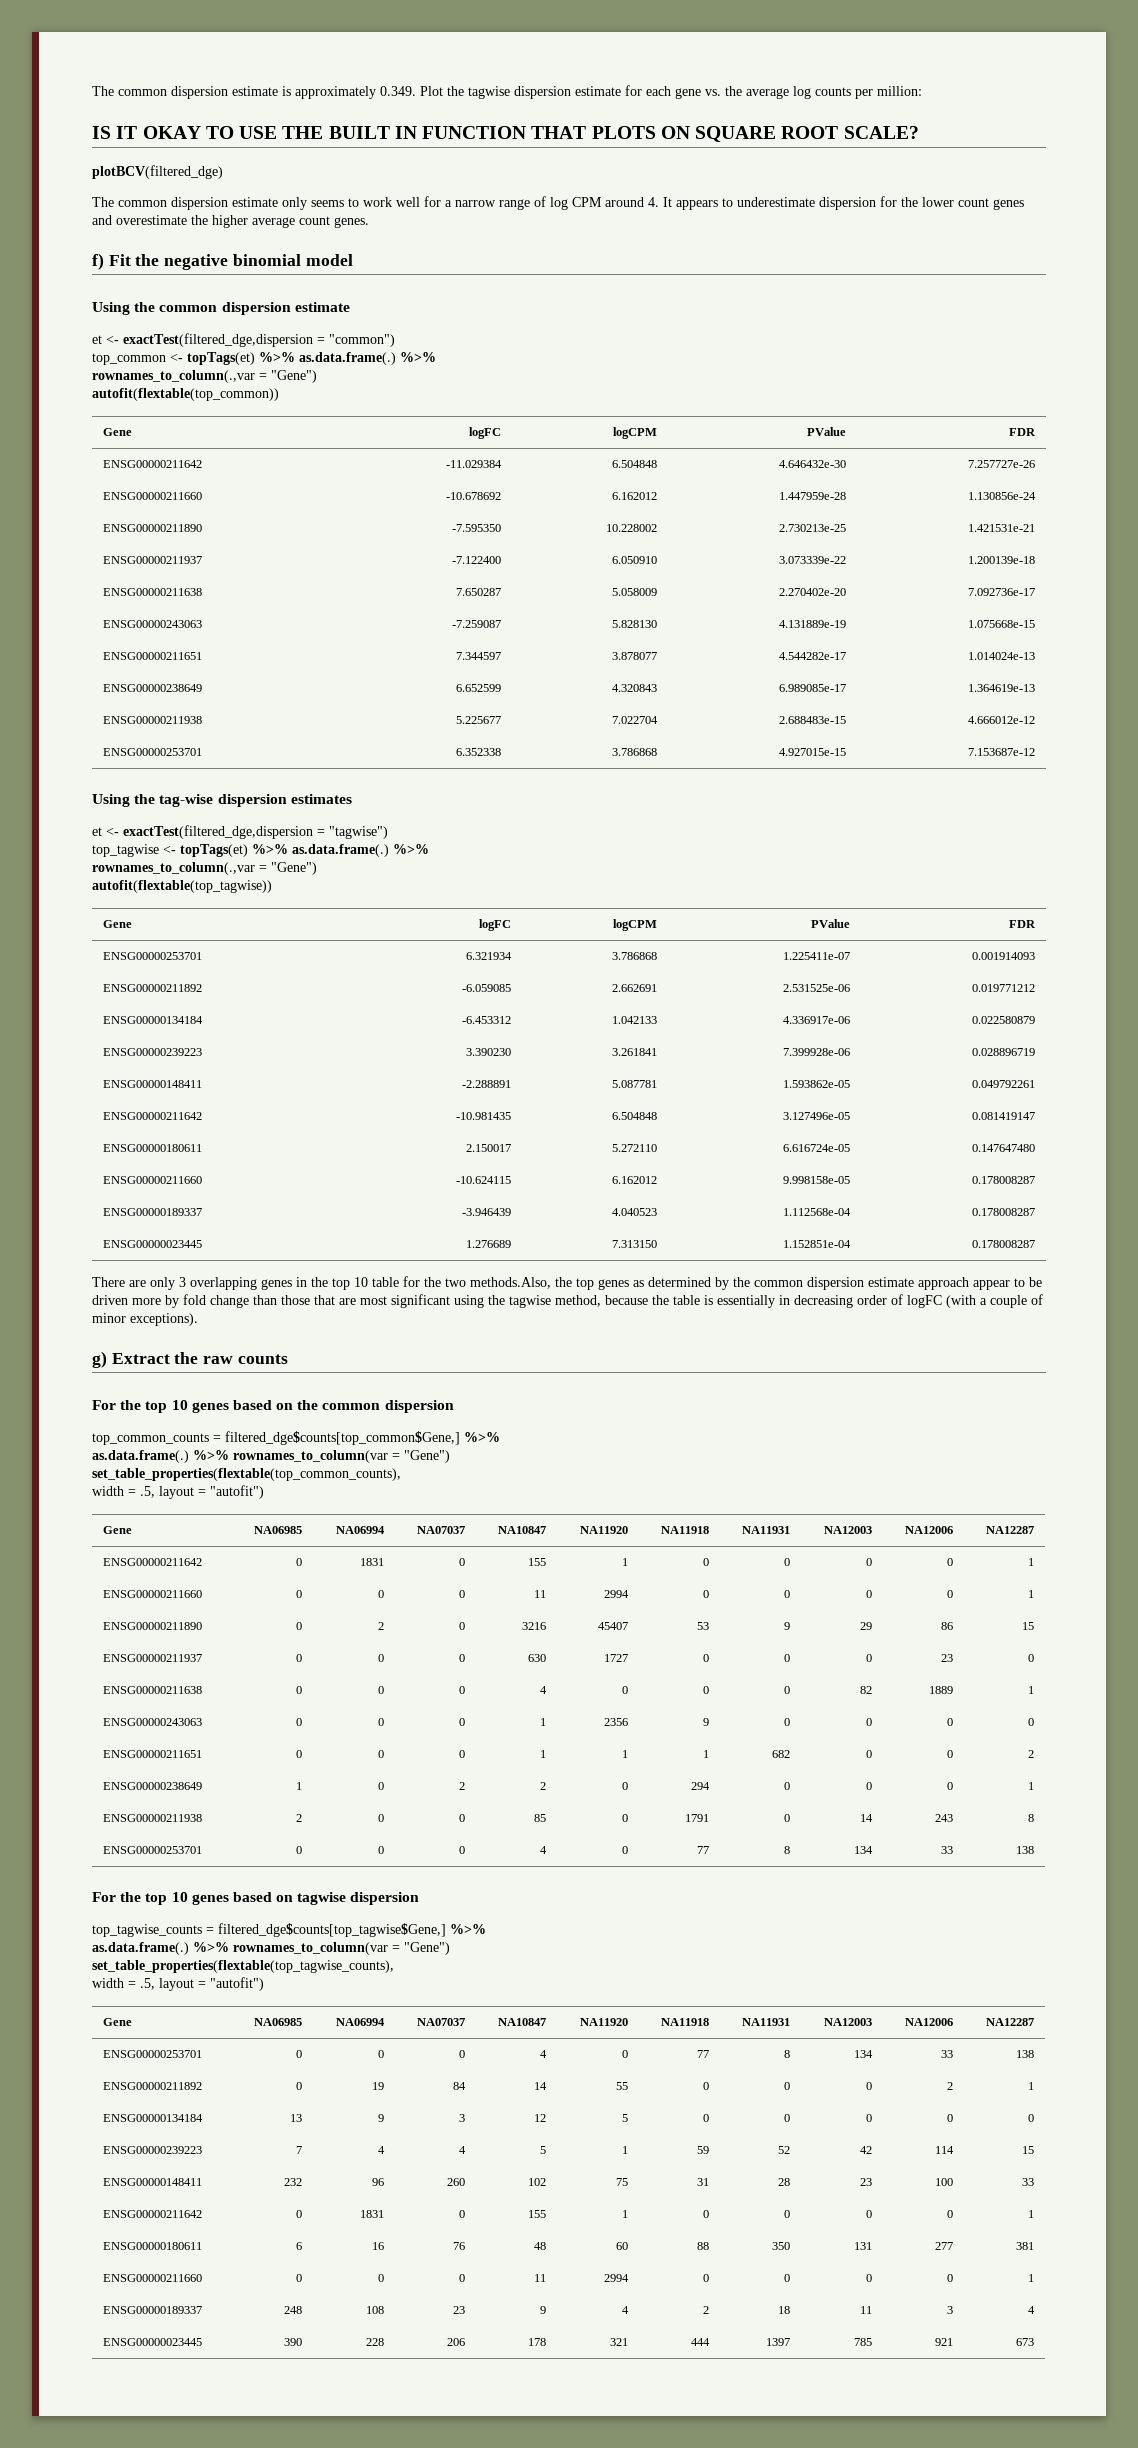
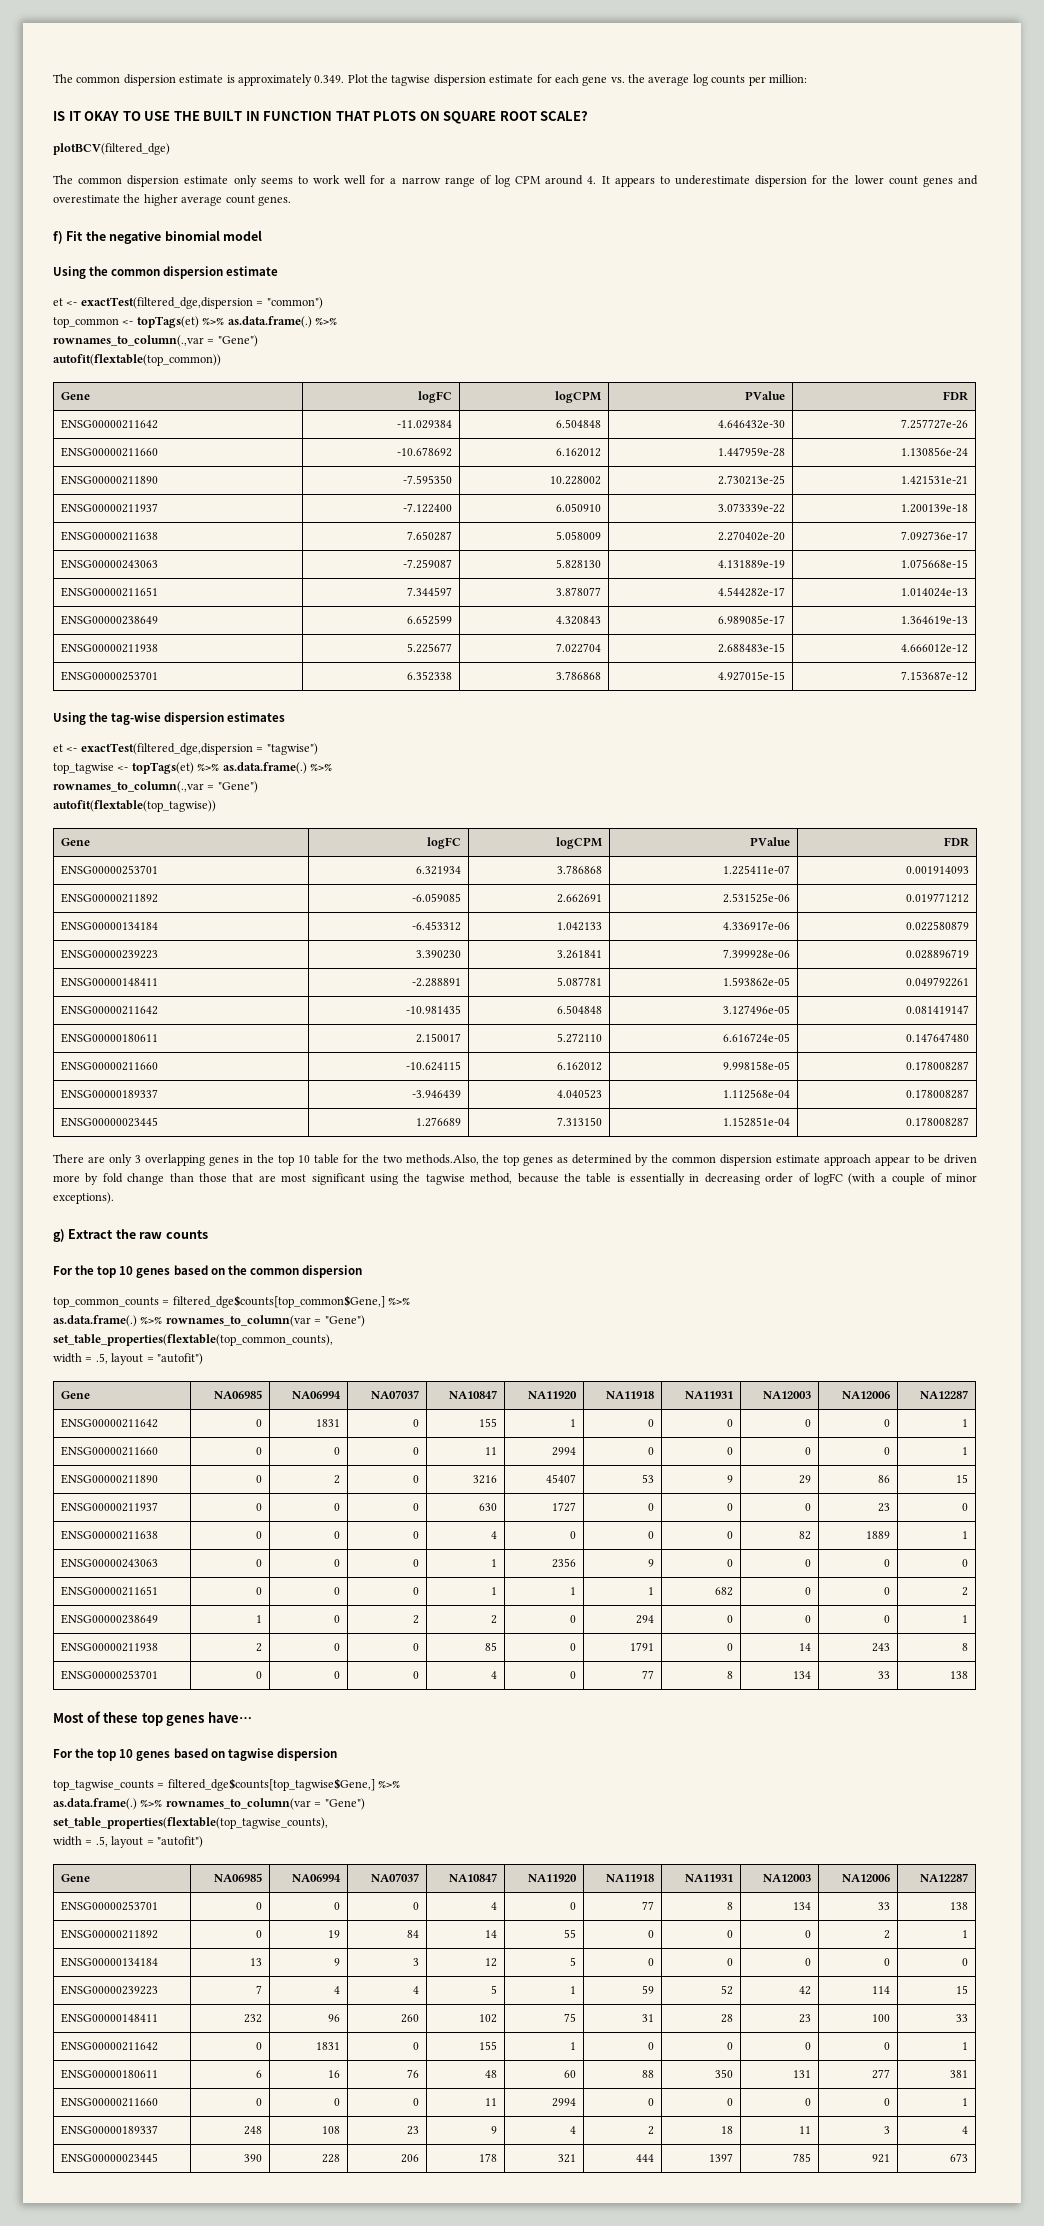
+ Most of these top genes have…

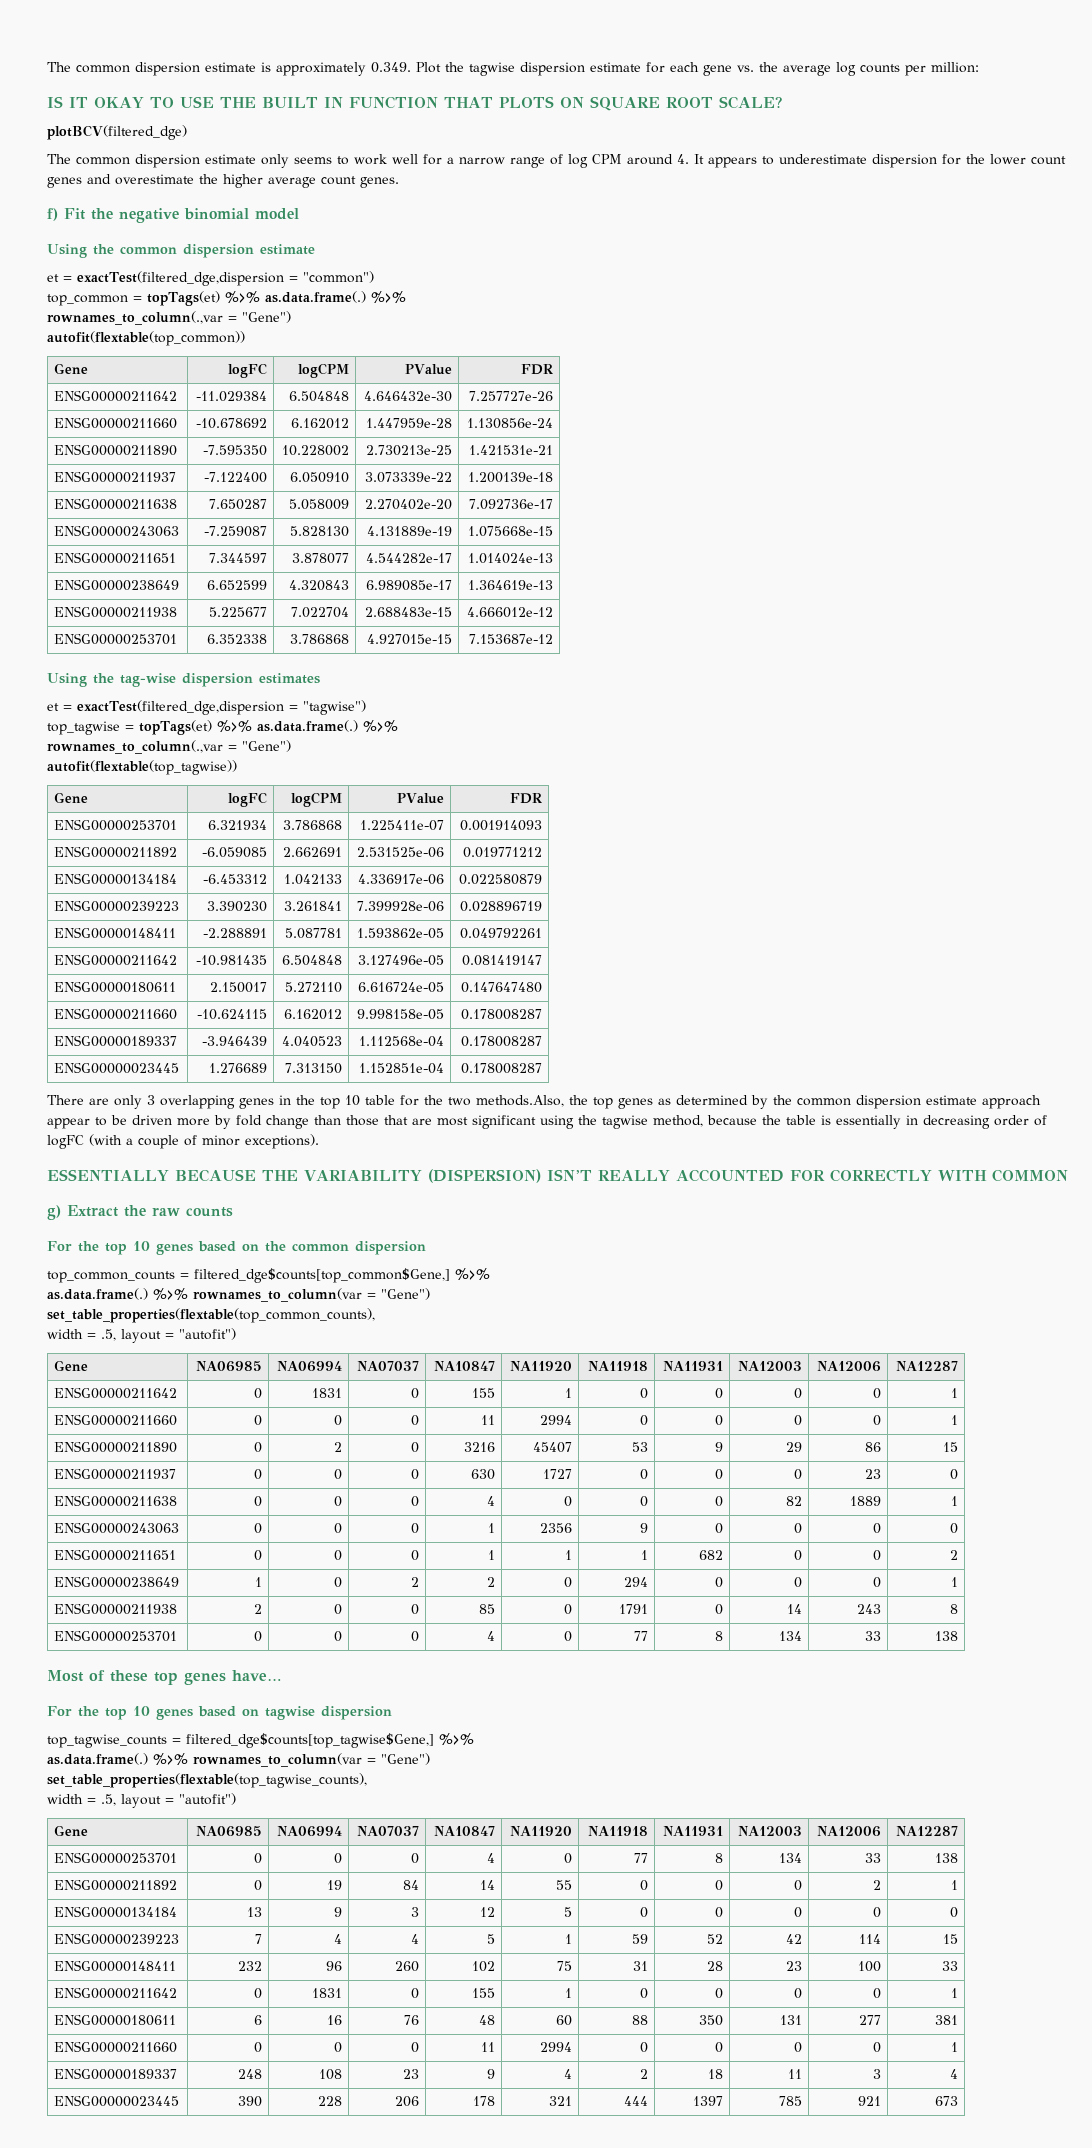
- et <- exactTest(filtered_dge,dispersion = "common")
+ et = exactTest(filtered_dge,dispersion = "common")
- top_common <- topTags(et) %>% as.data.frame(.) %>%
+ top_common = topTags(et) %>% as.data.frame(.) %>%
- et <- exactTest(filtered_dge,dispersion = "tagwise")
+ et = exactTest(filtered_dge,dispersion = "tagwise")
- top_tagwise <- topTags(et) %>% as.data.frame(.) %>%
+ top_tagwise = topTags(et) %>% as.data.frame(.) %>%
+ ESSENTIALLY BECAUSE THE VARIABILITY (DISPERSION) ISN’T REALLY ACCOUNTED FOR CORRECTLY WITH COMMON

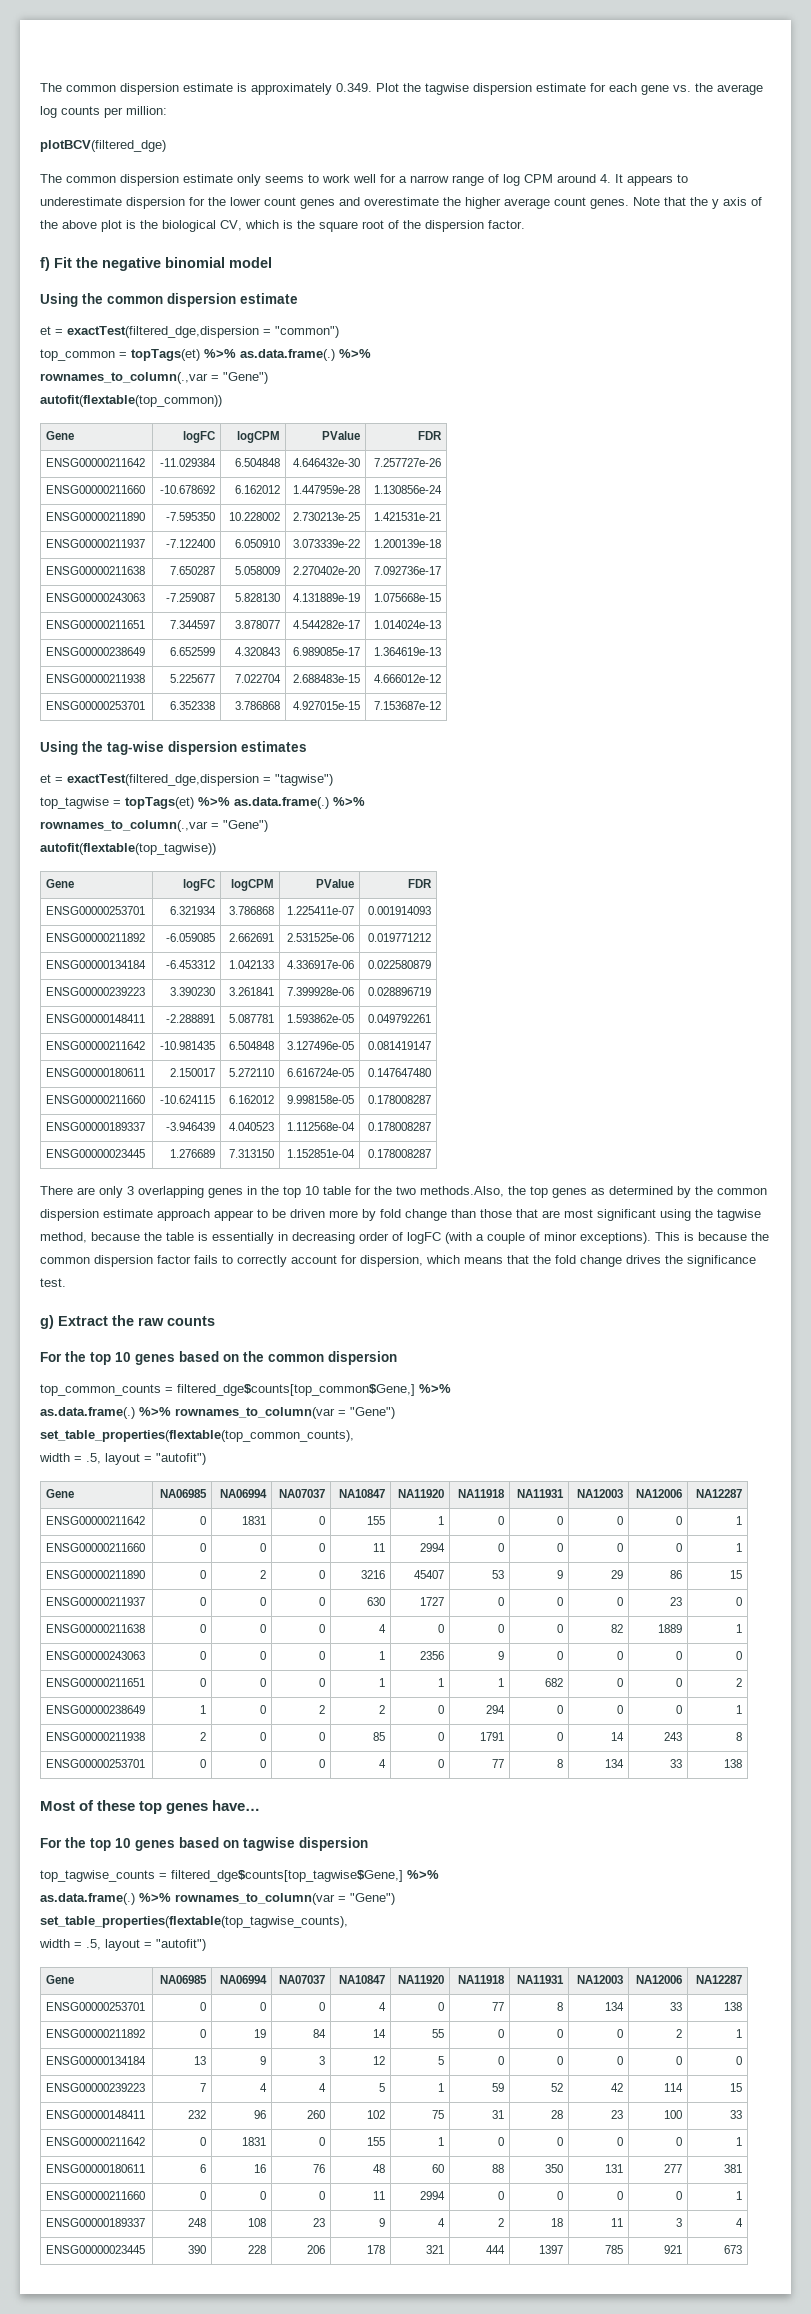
- IS IT OKAY TO USE THE BUILT IN FUNCTION THAT PLOTS ON SQUARE ROOT SCALE?
+ Note that the y axis of the above plot is the biological CV, which is the square root of the dispersion factor.
- There are only 3 overlapping genes in the top 10 table for the two methods.Also, the top genes as determined by the common dispersion estimate approach appear to be driven more by fold change than those that are most significant using the tagwise method, because the table is essentially in decreasing order of logFC (with a couple of minor exceptions).
- ESSENTIALLY BECAUSE THE VARIABILITY (DISPERSION) ISN’T REALLY ACCOUNTED FOR CORRECTLY WITH COMMON
+ There are only 3 overlapping genes in the top 10 table for the two methods.Also, the top genes as determined by the common dispersion estimate approach appear to be driven more by fold change than those that are most significant using the tagwise method, because the table is essentially in decreasing order of logFC (with a couple of minor exceptions). This is because the common dispersion factor fails to correctly account for dispersion, which means that the fold change drives the significance test.

